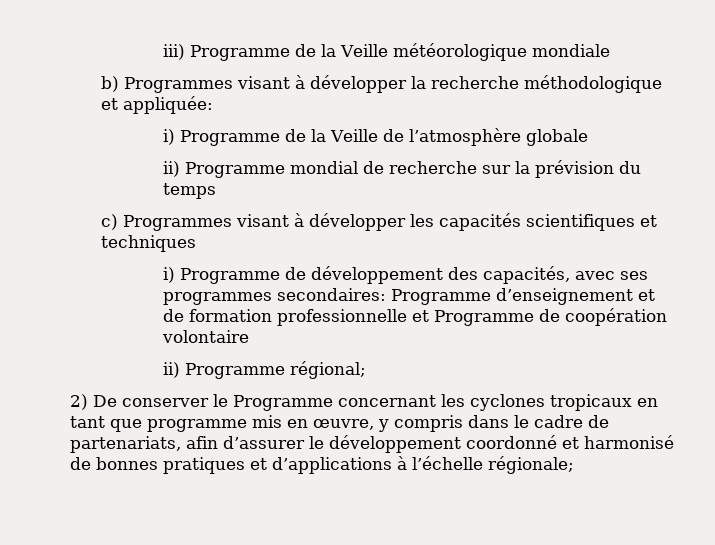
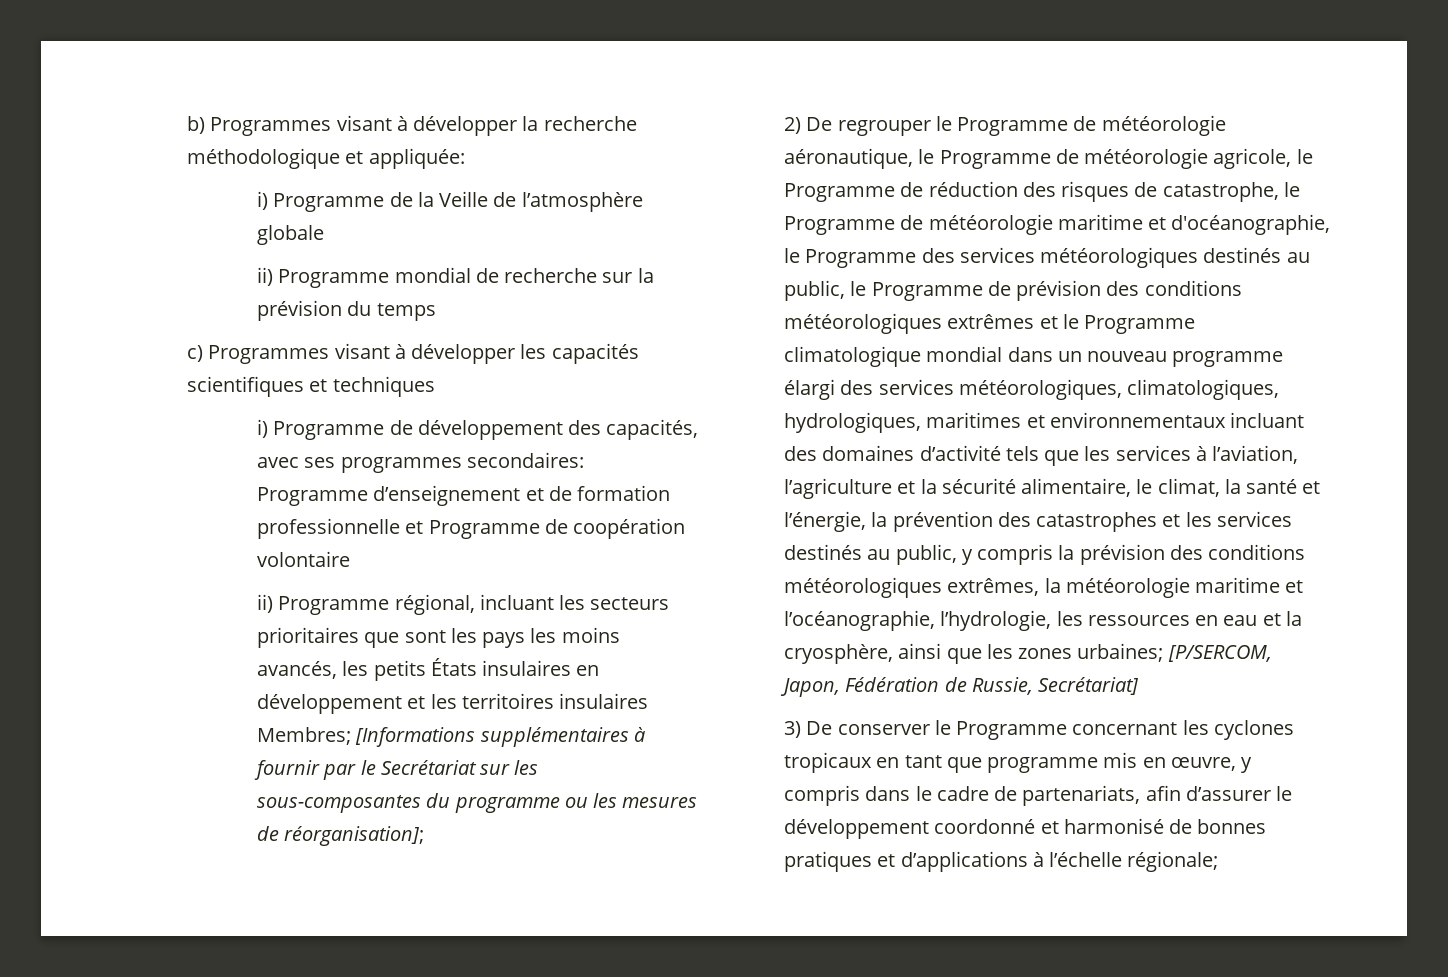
- iii) Programme de la Veille météorologique mondiale
- ii) Programme régional;
- 2) De conserver le Programme concernant les cyclones tropicaux en tant que programme mis en œuvre, y compris dans le cadre de partenariats, afin d’assurer le développement coordonné et harmonisé de bonnes pratiques et d’applications à l’échelle régionale;
+ ii) Programme régional, incluant les secteurs prioritaires que sont les pays les moins avancés, les petits États insulaires en développement et les territoires insulaires Membres; [Informations supplémentaires à fournir par le Secrétariat sur les sous-composantes du programme ou les mesures de réorganisation];
+ 2) De regrouper le Programme de météorologie aéronautique, le Programme de météorologie agricole, le Programme de réduction des risques de catastrophe, le Programme de météorologie maritime et d'océanographie, le Programme des services météorologiques destinés au public, le Programme de prévision des conditions météorologiques extrêmes et le Programme climatologique mondial dans un nouveau programme élargi des services météorologiques, climatologiques, hydrologiques, maritimes et environnementaux incluant des domaines d’activité tels que les services à l’aviation, l’agriculture et la sécurité alimentaire, le climat, la santé et l’énergie, la prévention des catastrophes et les services destinés au public, y compris la prévision des conditions météorologiques extrêmes, la météorologie maritime et l’océanographie, l’hydrologie, les ressources en eau et la cryosphère, ainsi que les zones urbaines; [P/SERCOM, Japon, Fédération de Russie, Secrétariat]
+ 3) De conserver le Programme concernant les cyclones tropicaux en tant que programme mis en œuvre, y compris dans le cadre de partenariats, afin d’assurer le développement coordonné et harmonisé de bonnes pratiques et d’applications à l’échelle régionale;

